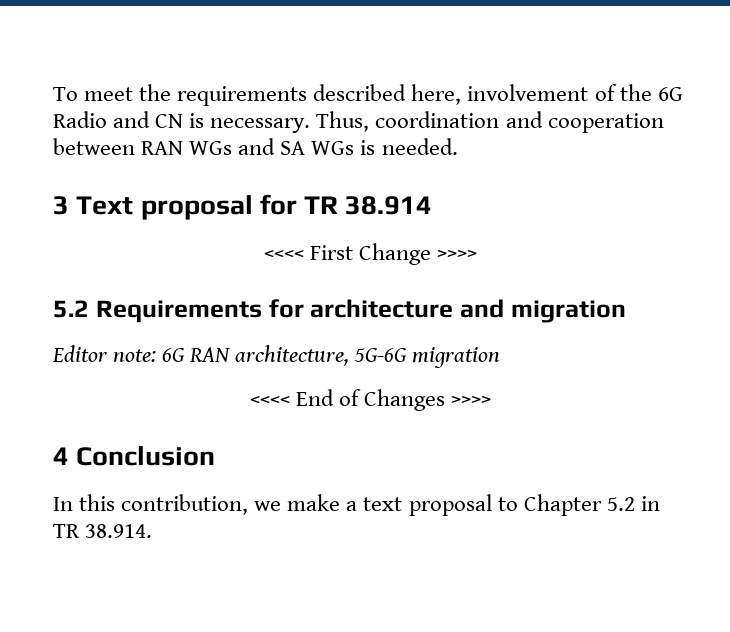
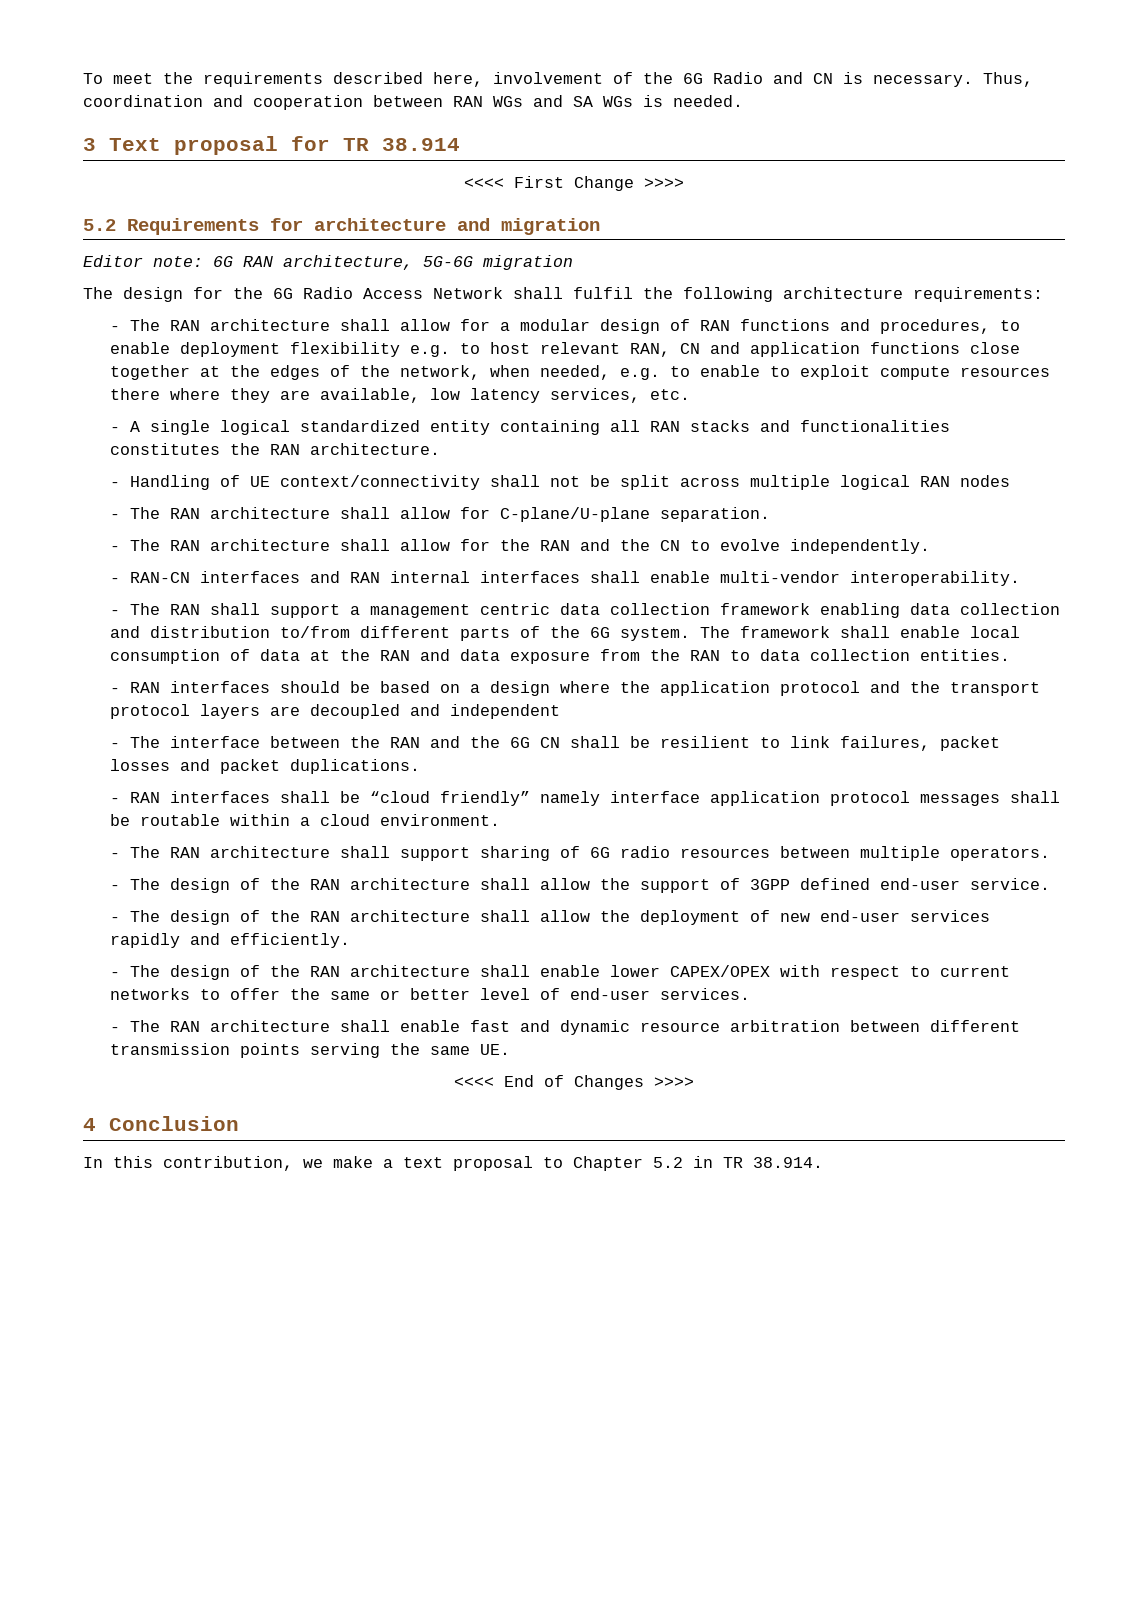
+ The design for the 6G Radio Access Network shall fulfil the following architecture requirements:
+ - The RAN architecture shall allow for a modular design of RAN functions and procedures, to enable deployment flexibility e.g. to host relevant RAN, CN and application functions close together at the edges of the network, when needed, e.g. to enable to exploit compute resources there where they are available, low latency services, etc.
+ - A single logical standardized entity containing all RAN stacks and functionalities constitutes the RAN architecture.
+ - Handling of UE context/connectivity shall not be split across multiple logical RAN nodes
+ - The RAN architecture shall allow for C-plane/U-plane separation.
+ - The RAN architecture shall allow for the RAN and the CN to evolve independently.
+ - RAN-CN interfaces and RAN internal interfaces shall enable multi-vendor interoperability.
+ - The RAN shall support a management centric data collection framework enabling data collection and distribution to/from different parts of the 6G system. The framework shall enable local consumption of data at the RAN and data exposure from the RAN to data collection entities.
+ - RAN interfaces should be based on a design where the application protocol and the transport protocol layers are decoupled and independent
+ - The interface between the RAN and the 6G CN shall be resilient to link failures, packet losses and packet duplications.
+ - RAN interfaces shall be “cloud friendly” namely interface application protocol messages shall be routable within a cloud environment.
+ - The RAN architecture shall support sharing of 6G radio resources between multiple operators.
+ - The design of the RAN architecture shall allow the support of 3GPP defined end-user service.
+ - The design of the RAN architecture shall allow the deployment of new end-user services rapidly and efficiently.
+ - The design of the RAN architecture shall enable lower CAPEX/OPEX with respect to current networks to offer the same or better level of end-user services.
+ - The RAN architecture shall enable fast and dynamic resource arbitration between different transmission points serving the same UE.

